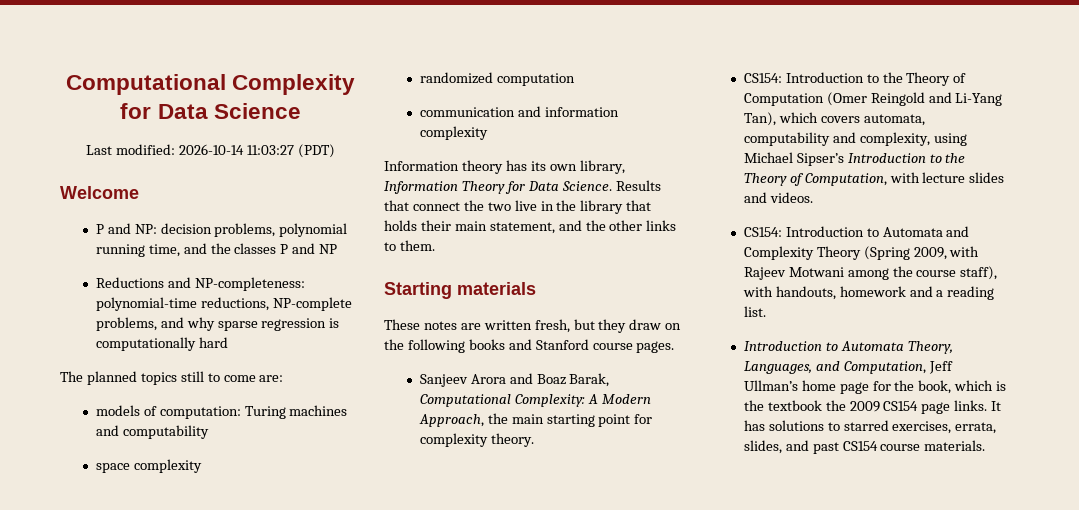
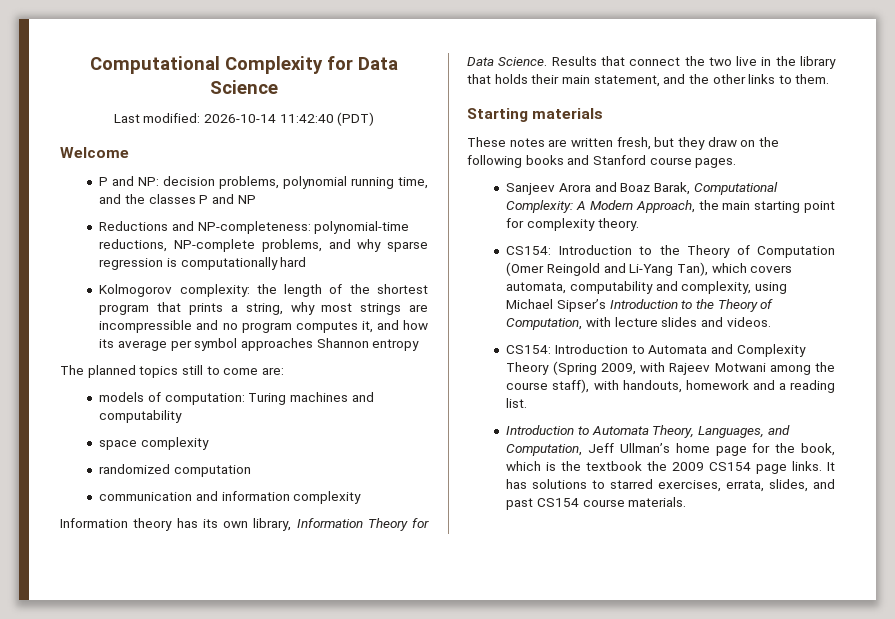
- Last modified: 2026-10-14 11:03:27 (PDT)
+ Last modified: 2026-10-14 11:42:40 (PDT)
+ Kolmogorov complexity: the length of the shortest program that prints a string, why most strings are incompressible and no program computes it, and how its average per symbol approaches Shannon entropy

